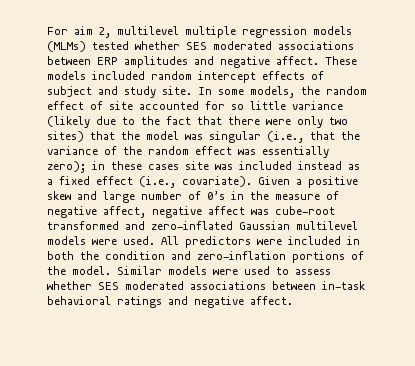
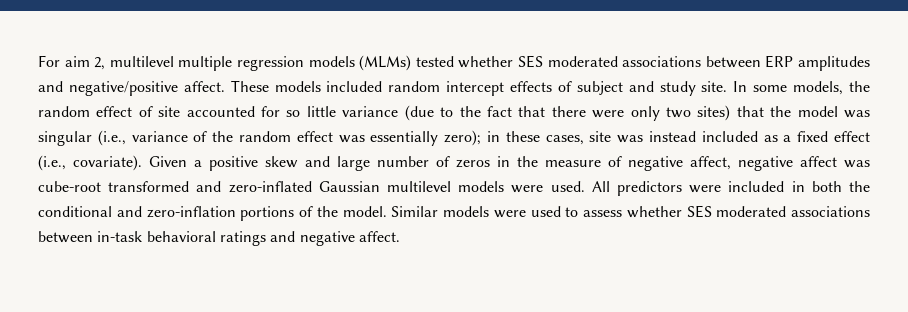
- For aim 2, multilevel multiple regression models (MLMs) tested whether SES moderated associations between ERP amplitudes and negative affect.
+ For aim 2, multilevel multiple regression models (MLMs) tested whether SES moderated associations between ERP amplitudes and negative/positive affect.
- In some models, the random effect of site accounted for so little variance (likely due to the fact that there were only two sites) that the model was singular (i.e., that the variance of the random effect was essentially zero); in these cases site was included instead as a fixed effect (i.e., covariate).
+ In some models, the random effect of site accounted for so little variance (due to the fact that there were only two sites) that the model was singular (i.e., variance of the random effect was essentially zero); in these cases, site was instead included as a fixed effect (i.e., covariate).
- Given a positive skew and large number of 0’s in the measure of negative affect, negative affect was cube-root transformed and zero-inflated Gaussian multilevel models were used.
+ Given a positive skew and large number of zeros in the measure of negative affect, negative affect was cube-root transformed and zero-inflated Gaussian multilevel models were used.
- All predictors were included in both the condition and zero-inflation portions of the model.
+ All predictors were included in both the conditional and zero-inflation portions of the model.

